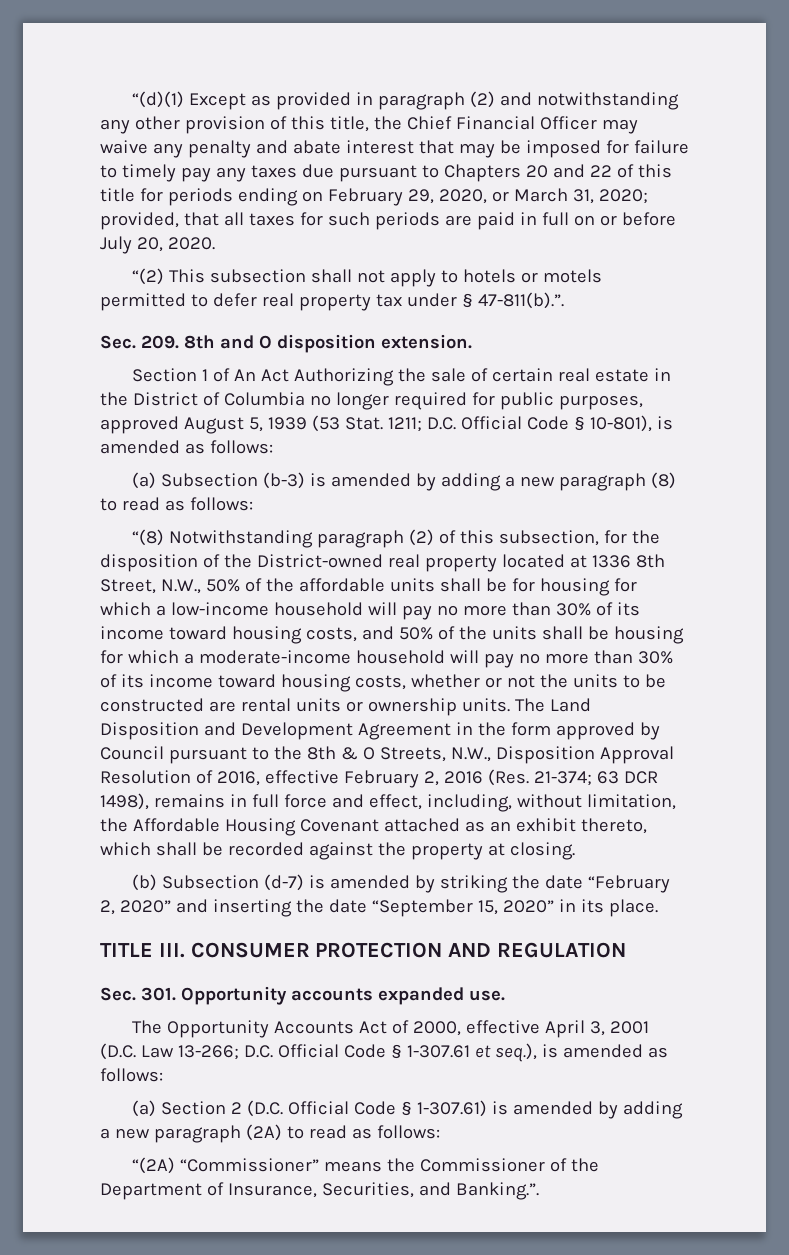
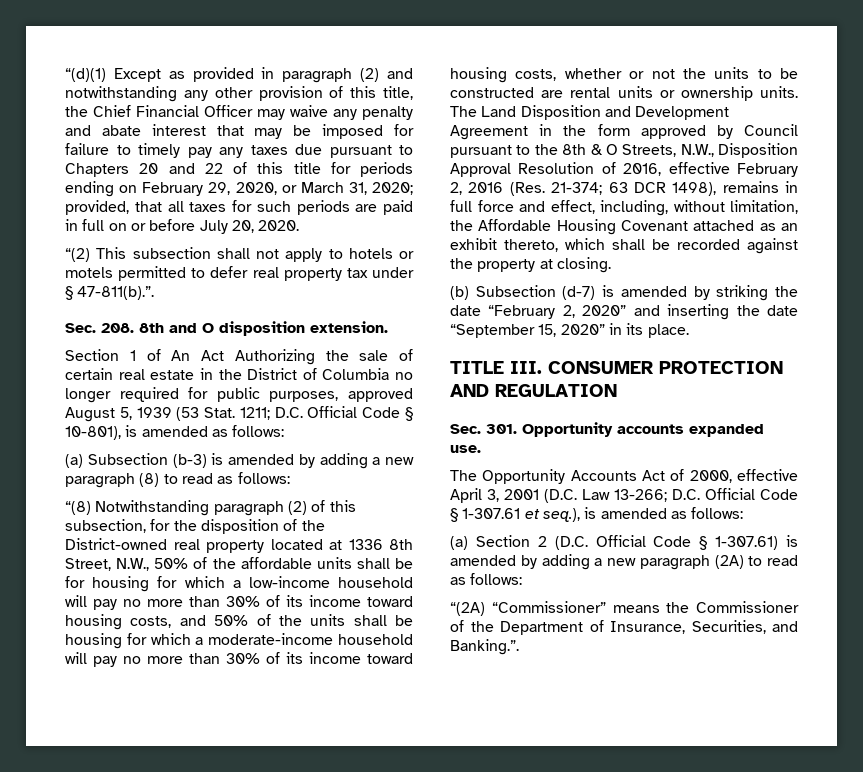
- Sec. 209. 8th and O disposition extension.
+ Sec. 208. 8th and O disposition extension.

